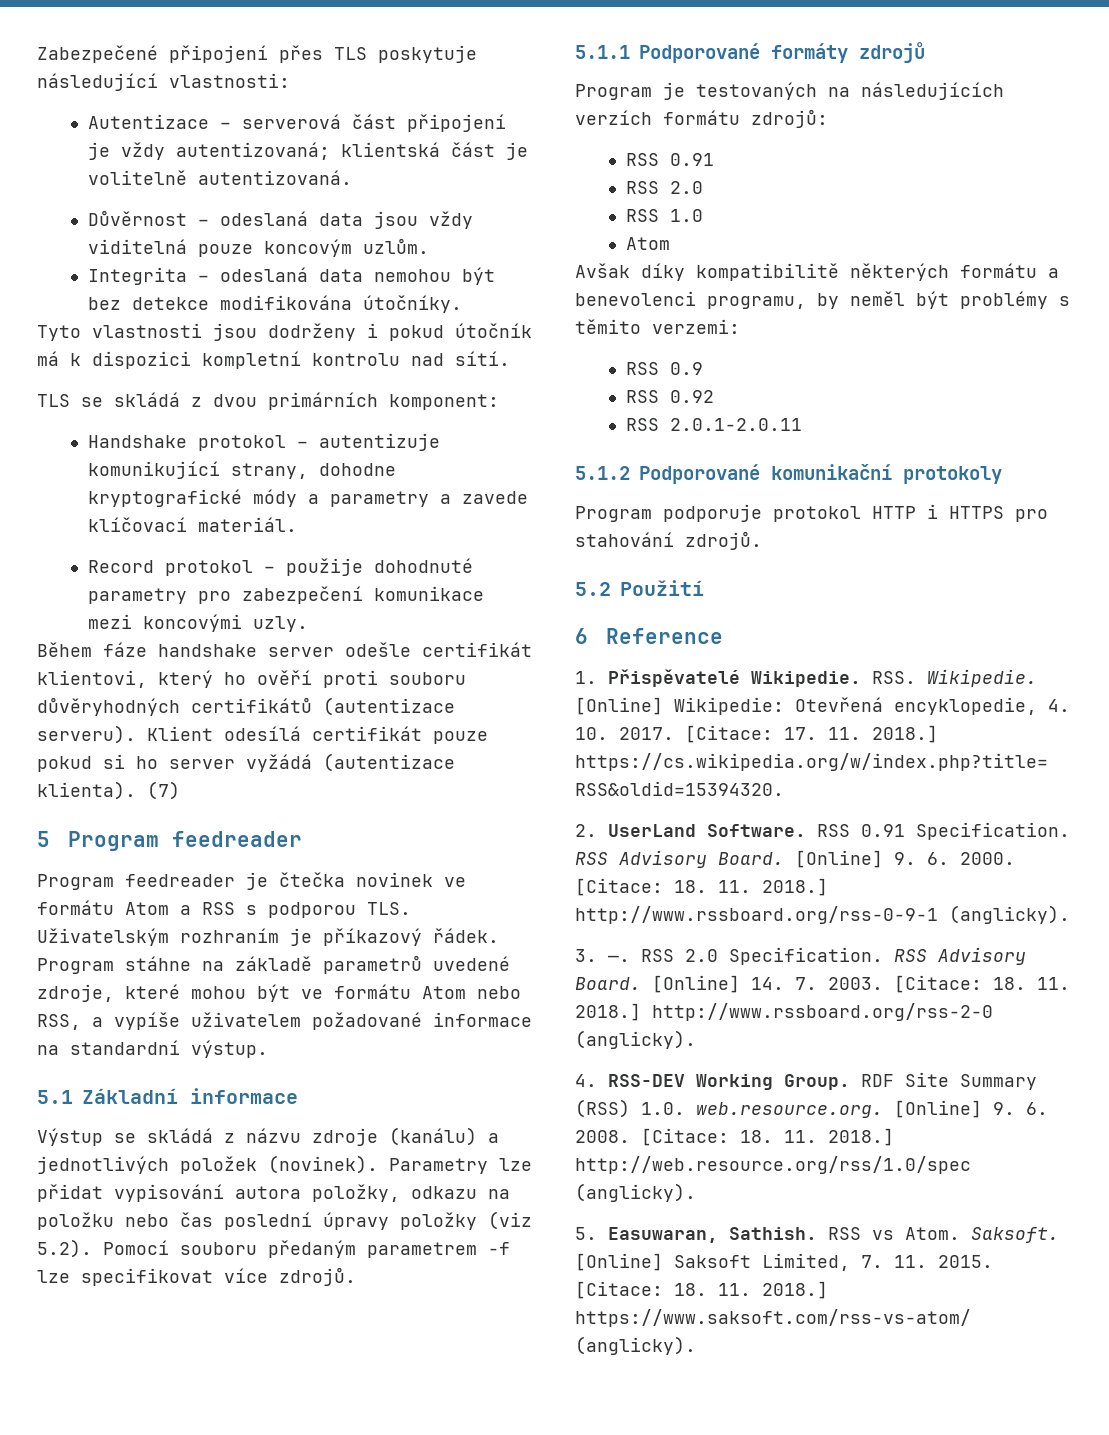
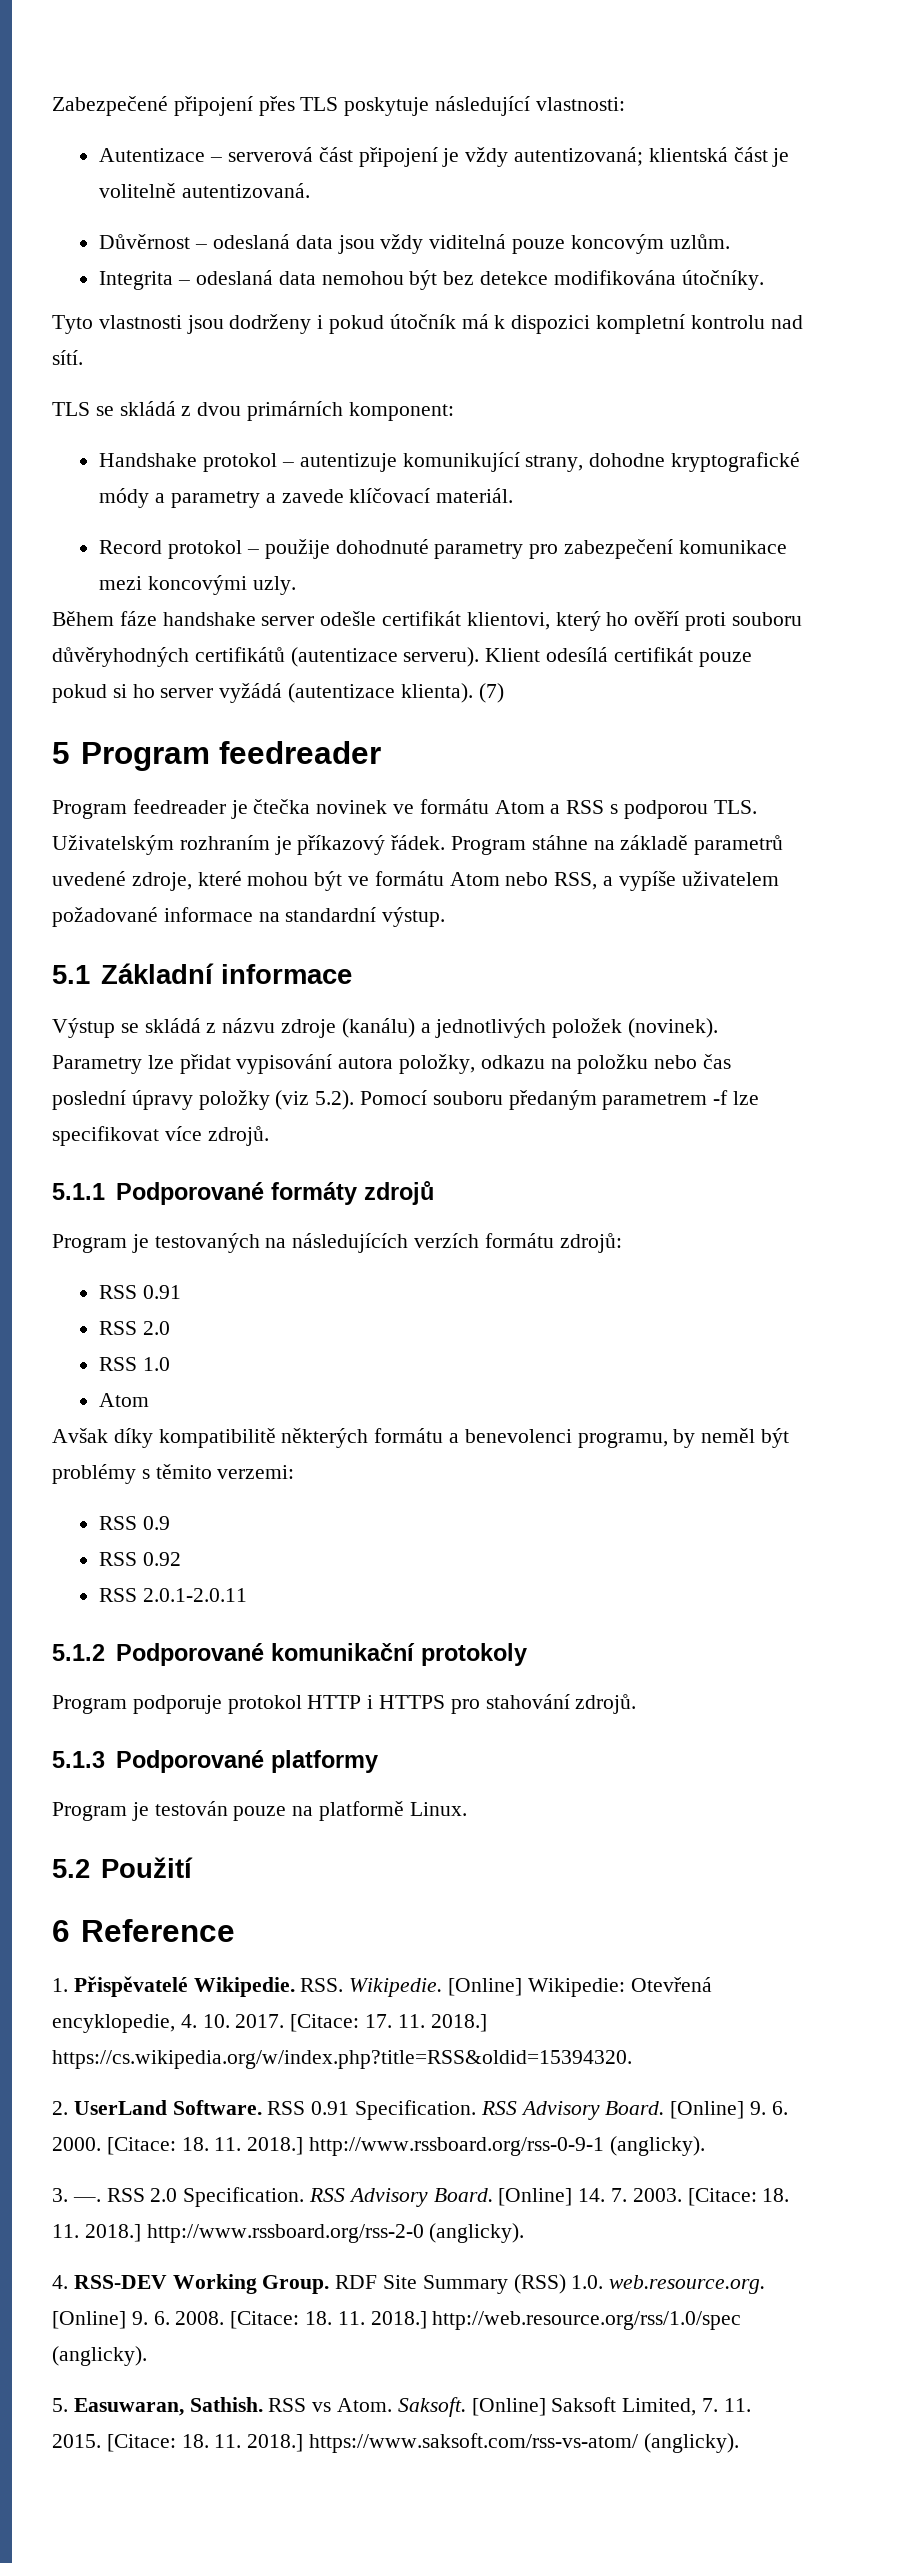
+ 5.1.3 Podporované platformy
+ Program je testován pouze na platformě Linux.

